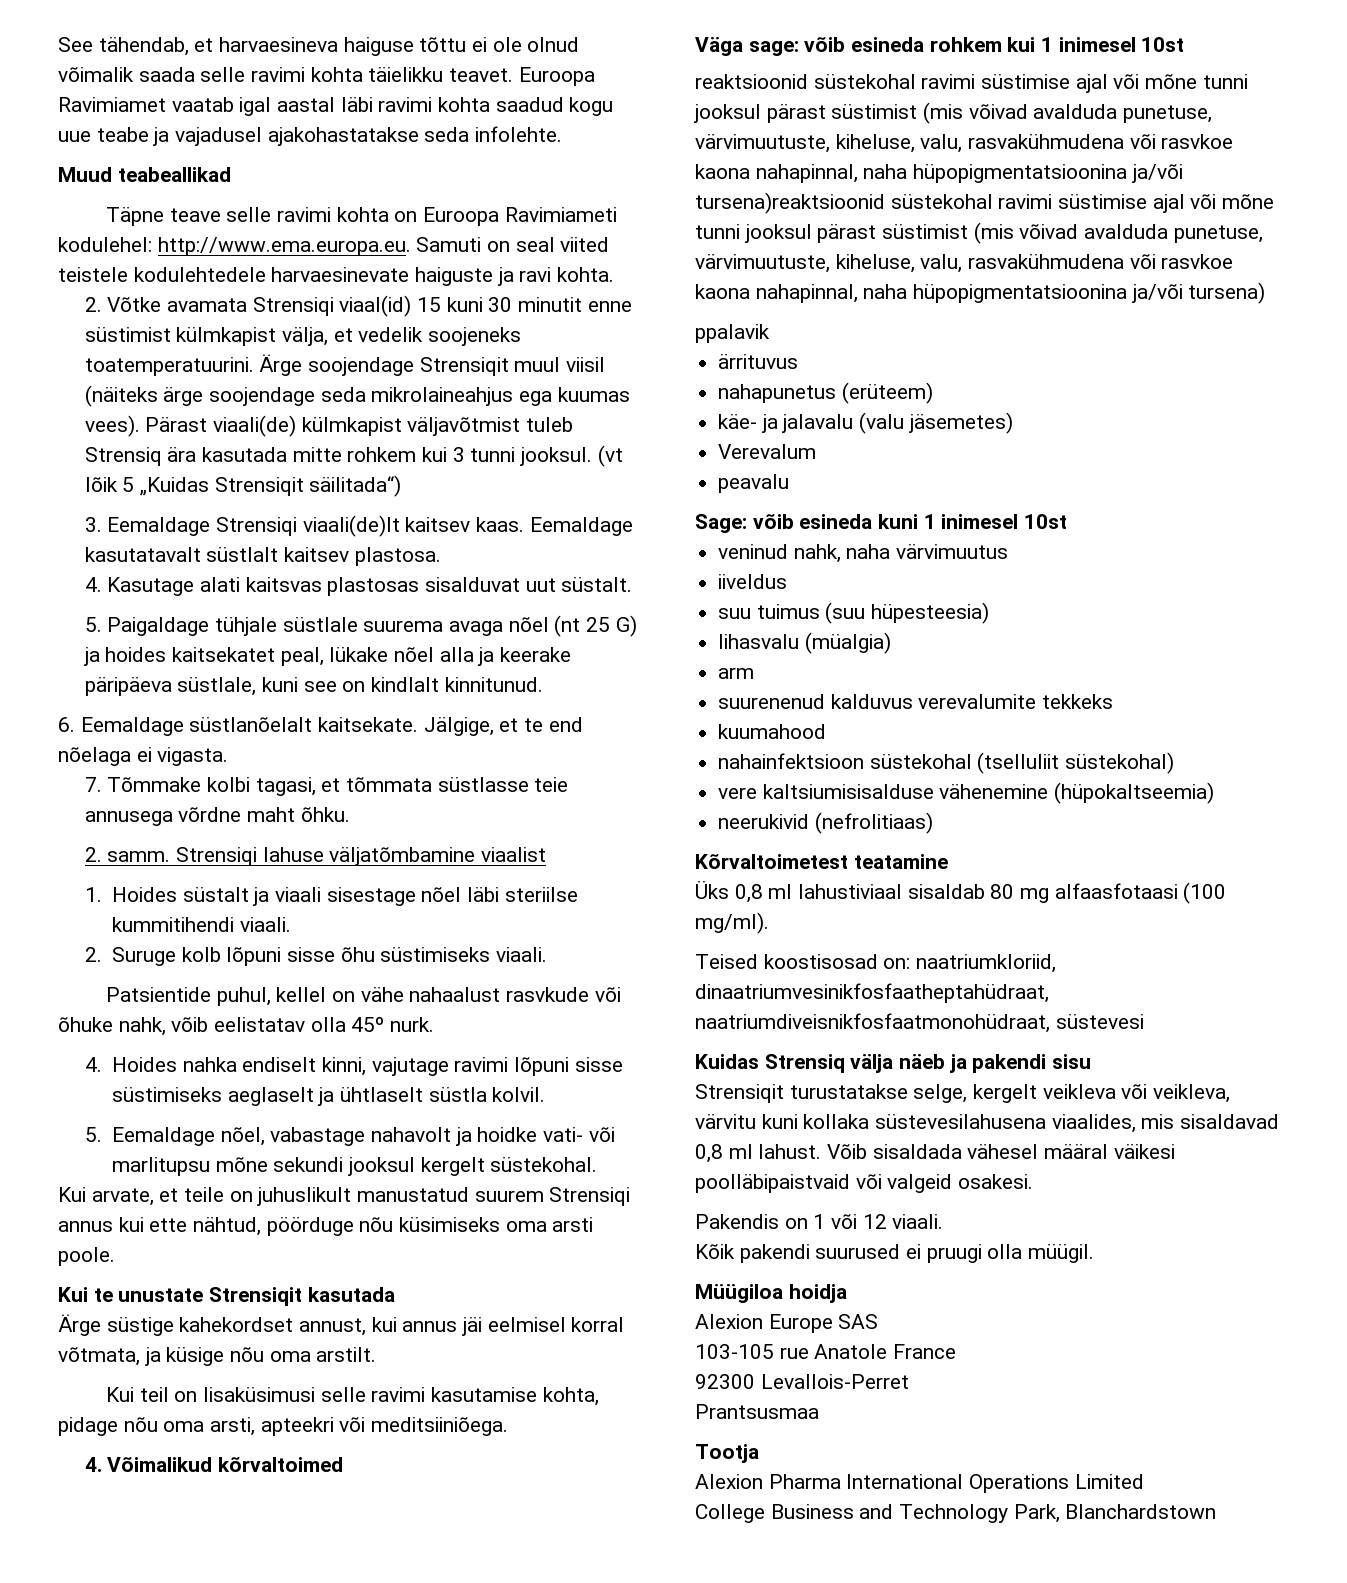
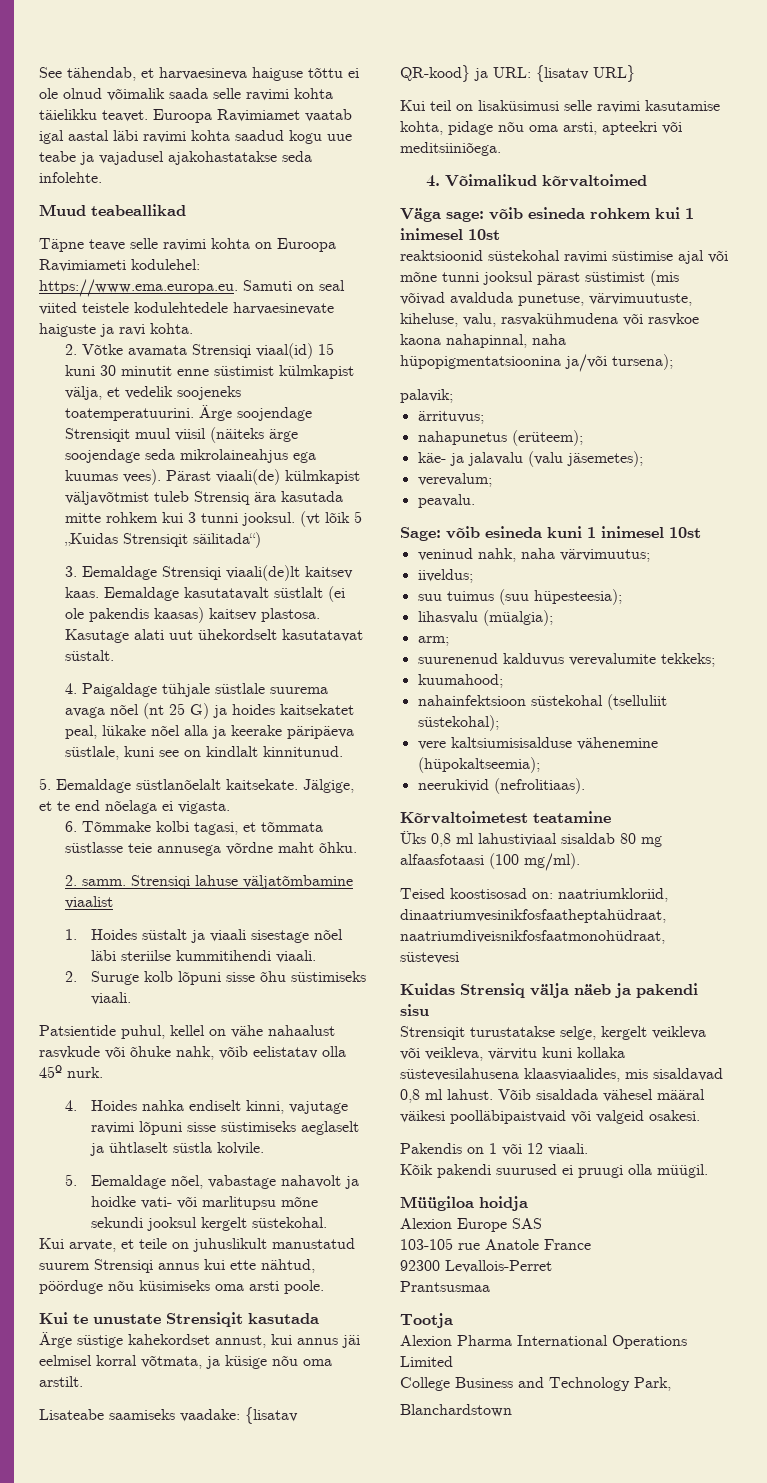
- Täpne teave selle ravimi kohta on Euroopa Ravimiameti kodulehel: http://www.ema.europa.eu. Samuti on seal viited teistele kodulehtedele harvaesinevate haiguste ja ravi kohta.
+ Täpne teave selle ravimi kohta on Euroopa Ravimiameti kodulehel: https://www.ema.europa.eu. Samuti on seal viited teistele kodulehtedele harvaesinevate haiguste ja ravi kohta.
- Eemaldage kasutatavalt süstlalt kaitsev plastosa.
- 4. Kasutage alati kaitsvas plastosas sisalduvat uut süstalt.
- 5. Paigaldage tühjale süstlale suurema avaga nõel (nt 25 G) ja hoides kaitsekatet peal, lükake nõel alla ja keerake päripäeva süstlale, kuni see on kindlalt kinnitunud.
+ Eemaldage kasutatavalt süstlalt (ei ole pakendis kaasas) kaitsev plastosa. Kasutage alati uut ühekordselt kasutatavat süstalt.
+ 4. Paigaldage tühjale süstlale suurema avaga nõel (nt 25 G) ja hoides kaitsekatet peal, lükake nõel alla ja keerake päripäeva süstlale, kuni see on kindlalt kinnitunud.
- 6. Eemaldage süstlanõelalt kaitsekate.
+ 5. Eemaldage süstlanõelalt kaitsekate.
- 7. Tõmmake kolbi tagasi, et tõmmata süstlasse teie annusega võrdne maht õhku.
+ 6. Tõmmake kolbi tagasi, et tõmmata süstlasse teie annusega võrdne maht õhku.
- 4. Hoides nahka endiselt kinni, vajutage ravimi lõpuni sisse süstimiseks aeglaselt ja ühtlaselt süstla kolvil.
+ 4. Hoides nahka endiselt kinni, vajutage ravimi lõpuni sisse süstimiseks aeglaselt ja ühtlaselt süstla kolvile.
+ Lisateabe saamiseks vaadake: {lisatav QR-kood} ja URL: {lisatav URL}
- reaktsioonid süstekohal ravimi süstimise ajal või mõne tunni jooksul pärast süstimist (mis võivad avalduda punetuse, värvimuutuste, kiheluse, valu, rasvakühmudena või rasvkoe kaona nahapinnal, naha hüpopigmentatsioonina ja/või tursena)reaktsioonid süstekohal ravimi süstimise ajal või mõne tunni jooksul pärast süstimist (mis võivad avalduda punetuse, värvimuutuste, kiheluse, valu, rasvakühmudena või rasvkoe kaona nahapinnal, naha hüpopigmentatsioonina ja/või tursena)
- ppalavik
- ärrituvus
+ reaktsioonid süstekohal ravimi süstimise ajal või mõne tunni jooksul pärast süstimist (mis võivad avalduda punetuse, värvimuutuste, kiheluse, valu, rasvakühmudena või rasvkoe kaona nahapinnal, naha hüpopigmentatsioonina ja/või tursena);
+ palavik;
+ ärrituvus;
- nahapunetus (erüteem)
+ nahapunetus (erüteem);
- käe- ja jalavalu (valu jäsemetes)
- Verevalum
- peavalu
+ käe- ja jalavalu (valu jäsemetes);
+ verevalum;
+ peavalu.
- veninud nahk, naha värvimuutus
- iiveldus
+ veninud nahk, naha värvimuutus;
+ iiveldus;
- suu tuimus (suu hüpesteesia)
+ suu tuimus (suu hüpesteesia);
- lihasvalu (müalgia)
- arm
+ lihasvalu (müalgia);
+ arm;
- suurenenud kalduvus verevalumite tekkeks
- kuumahood
+ suurenenud kalduvus verevalumite tekkeks;
+ kuumahood;
- nahainfektsioon süstekohal (tselluliit süstekohal)
+ nahainfektsioon süstekohal (tselluliit süstekohal);
- vere kaltsiumisisalduse vähenemine (hüpokaltseemia)
+ vere kaltsiumisisalduse vähenemine (hüpokaltseemia);
- neerukivid (nefrolitiaas)
+ neerukivid (nefrolitiaas).
- Strensiqit turustatakse selge, kergelt veikleva või veikleva, värvitu kuni kollaka süstevesilahusena viaalides, mis sisaldavad 0,8 ml lahust.
+ Strensiqit turustatakse selge, kergelt veikleva või veikleva, värvitu kuni kollaka süstevesilahusena klaasviaalides, mis sisaldavad 0,8 ml lahust.
- College Business and Technology Park, Blanchardstown
+ College Business and Technology Park,
+ Blanchardstown

